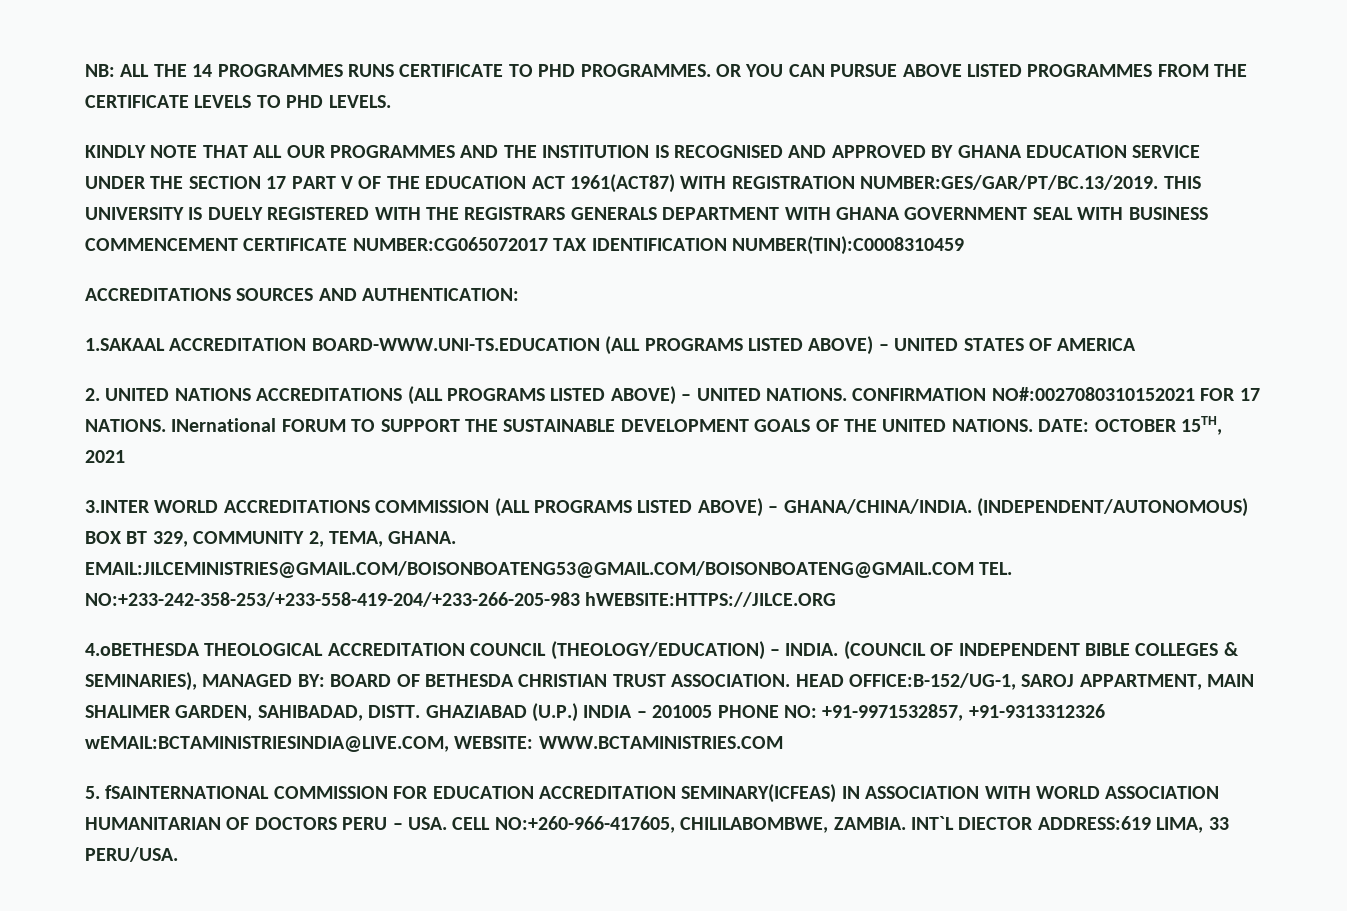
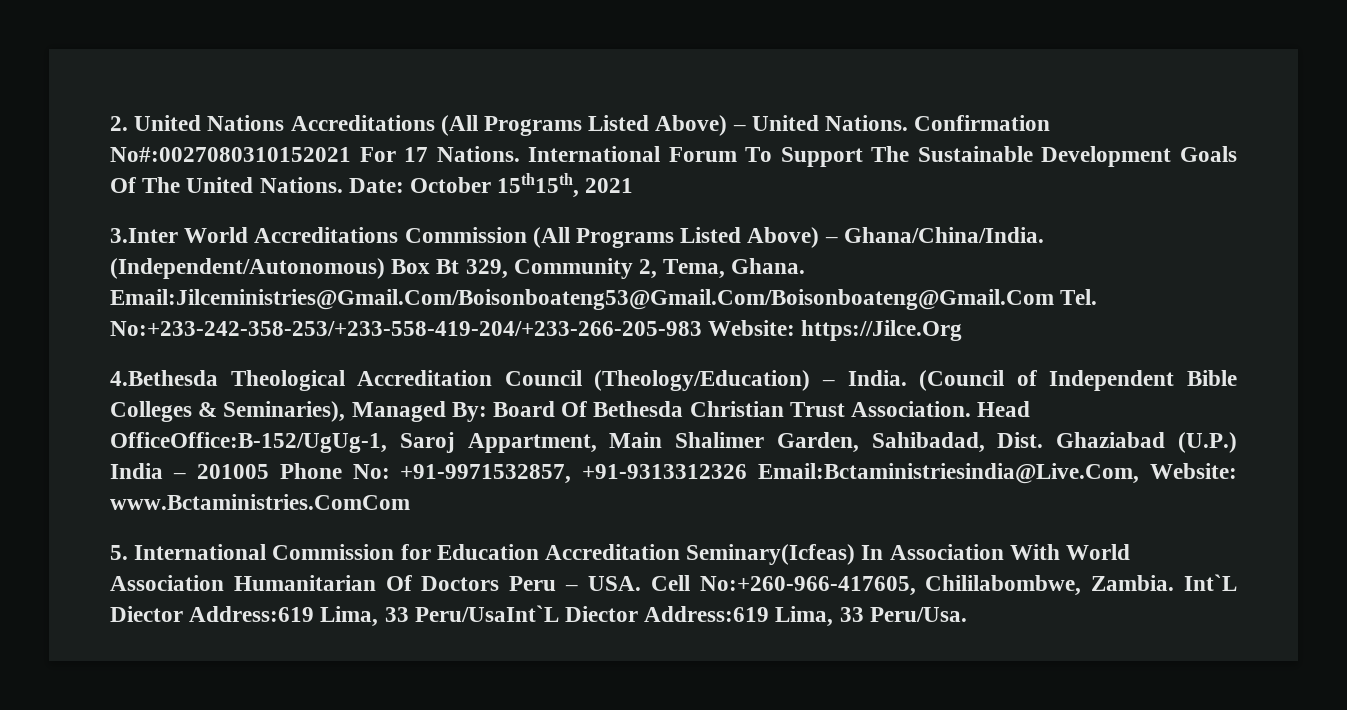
- NB: ALL THE 14 PROGRAMMES RUNS CERTIFICATE TO PHD PROGRAMMES. OR YOU CAN PURSUE ABOVE LISTED PROGRAMMES FROM THE CERTIFICATE LEVELS TO PHD LEVELS.
- KINDLY NOTE THAT ALL OUR PROGRAMMES AND THE INSTITUTION IS RECOGNISED AND APPROVED BY GHANA EDUCATION SERVICE UNDER THE SECTION 17 PART V OF THE EDUCATION ACT 1961(ACT87) WITH REGISTRATION NUMBER:GES/GAR/PT/BC.13/2019. THIS UNIVERSITY IS DUELY REGISTERED WITH THE REGISTRARS GENERALS DEPARTMENT WITH GHANA GOVERNMENT SEAL WITH BUSINESS COMMENCEMENT CERTIFICATE NUMBER:CG065072017 TAX IDENTIFICATION NUMBER(TIN):C0008310459
- ACCREDITATIONS SOURCES AND AUTHENTICATION:
- 1.SAKAAL ACCREDITATION BOARD-WWW.UNI-TS.EDUCATION (ALL PROGRAMS LISTED ABOVE) – UNITED STATES OF AMERICA
- 2. UNITED NATIONS ACCREDITATIONS (ALL PROGRAMS LISTED ABOVE) – UNITED NATIONS. CONFIRMATION NO#:0027080310152021 FOR 17 NATIONS. INernational FORUM TO SUPPORT THE SUSTAINABLE DEVELOPMENT GOALS OF THE UNITED NATIONS. DATE: OCTOBER 15TH, 2021
- 3.INTER WORLD ACCREDITATIONS COMMISSION (ALL PROGRAMS LISTED ABOVE) – GHANA/CHINA/INDIA. (INDEPENDENT/AUTONOMOUS) BOX BT 329, COMMUNITY 2, TEMA, GHANA. EMAIL:JILCEMINISTRIES@GMAIL.COM/BOISONBOATENG53@GMAIL.COM/BOISONBOATENG@GMAIL.COM TEL. NO:+233-242-358-253/+233-558-419-204/+233-266-205-983 hWEBSITE:HTTPS://JILCE.ORG
- 4.oBETHESDA THEOLOGICAL ACCREDITATION COUNCIL (THEOLOGY/EDUCATION) – INDIA. (COUNCIL OF INDEPENDENT BIBLE COLLEGES & SEMINARIES), MANAGED BY: BOARD OF BETHESDA CHRISTIAN TRUST ASSOCIATION. HEAD OFFICE:B-152/UG-1, SAROJ APPARTMENT, MAIN SHALIMER GARDEN, SAHIBADAD, DISTT. GHAZIABAD (U.P.) INDIA – 201005 PHONE NO: +91-9971532857, +91-9313312326 wEMAIL:BCTAMINISTRIESINDIA@LIVE.COM, WEBSITE: WWW.BCTAMINISTRIES.COM
- 5. fSAINTERNATIONAL COMMISSION FOR EDUCATION ACCREDITATION SEMINARY(ICFEAS) IN ASSOCIATION WITH WORLD ASSOCIATION HUMANITARIAN OF DOCTORS PERU – USA. CELL NO:+260-966-417605, CHILILABOMBWE, ZAMBIA. INT`L DIECTOR ADDRESS:619 LIMA, 33 PERU/USA.
+ 2. United Nations Accreditations (All Programs Listed Above) – United Nations. Confirmation No#:0027080310152021 For 17 Nations. International Forum To Support The Sustainable Development Goals Of The United Nations. Date: October 15th15th, 2021
+ 3.Inter World Accreditations Commission (All Programs Listed Above) – Ghana/China/India. (Independent/Autonomous) Box Bt 329, Community 2, Tema, Ghana. Email:Jilceministries@Gmail.Com/Boisonboateng53@Gmail.Com/Boisonboateng@Gmail.Com Tel. No:+233-242-358-253/+233-558-419-204/+233-266-205-983 Website: https://Jilce.Org
+ 4.Bethesda Theological Accreditation Council (Theology/Education) – India. (Council of Independent Bible Colleges & Seminaries), Managed By: Board Of Bethesda Christian Trust Association. Head OfficeOffice:B-152/UgUg-1, Saroj Appartment, Main Shalimer Garden, Sahibadad, Dist. Ghaziabad (U.P.) India – 201005 Phone No: +91-9971532857, +91-9313312326 Email:Bctaministriesindia@Live.Com, Website: www.Bctaministries.ComCom
+ 5. International Commission for Education Accreditation Seminary(Icfeas) In Association With World Association Humanitarian Of Doctors Peru – USA. Cell No:+260-966-417605, Chililabombwe, Zambia. Int`L Diector Address:619 Lima, 33 Peru/UsaInt`L Diector Address:619 Lima, 33 Peru/Usa.

